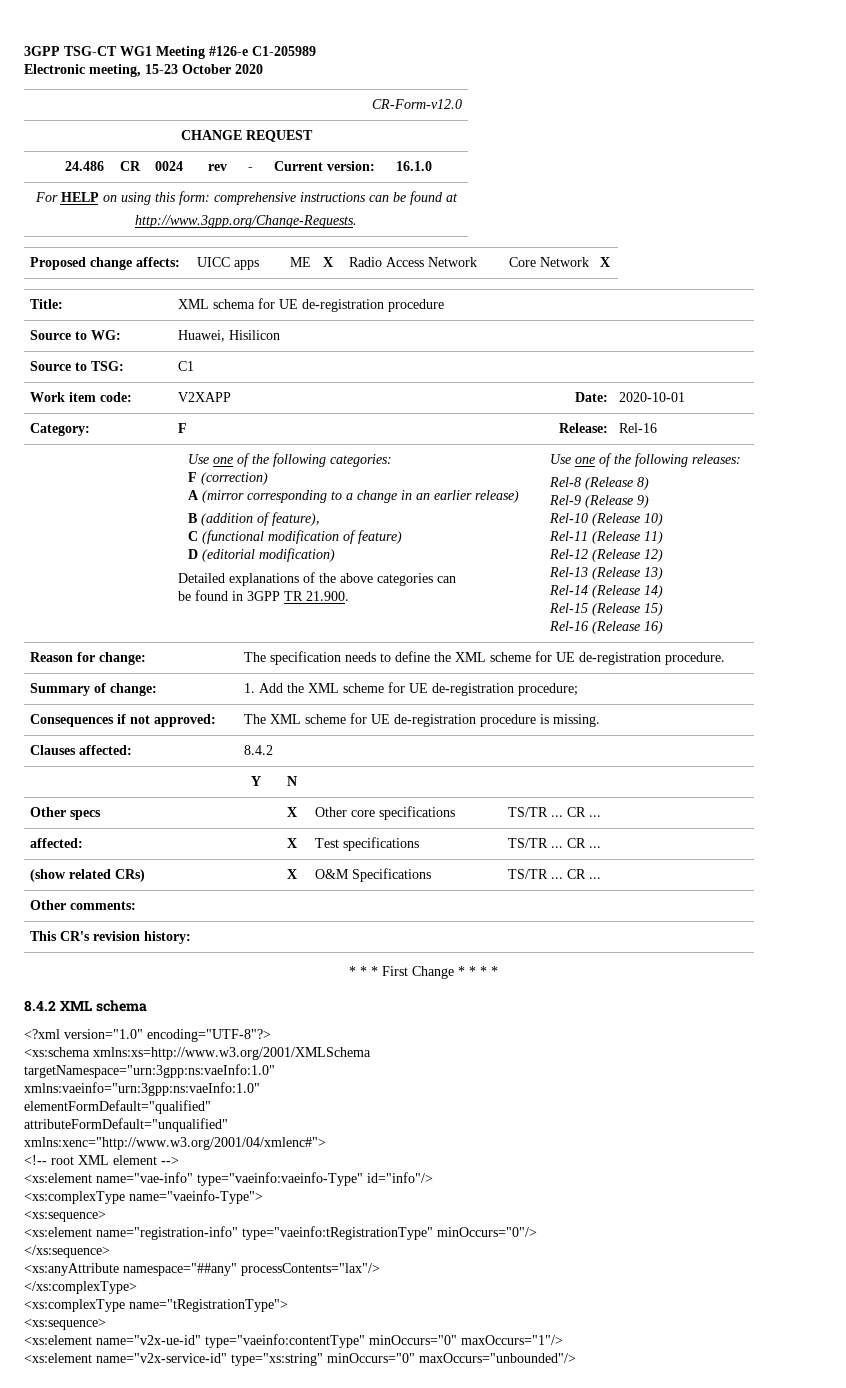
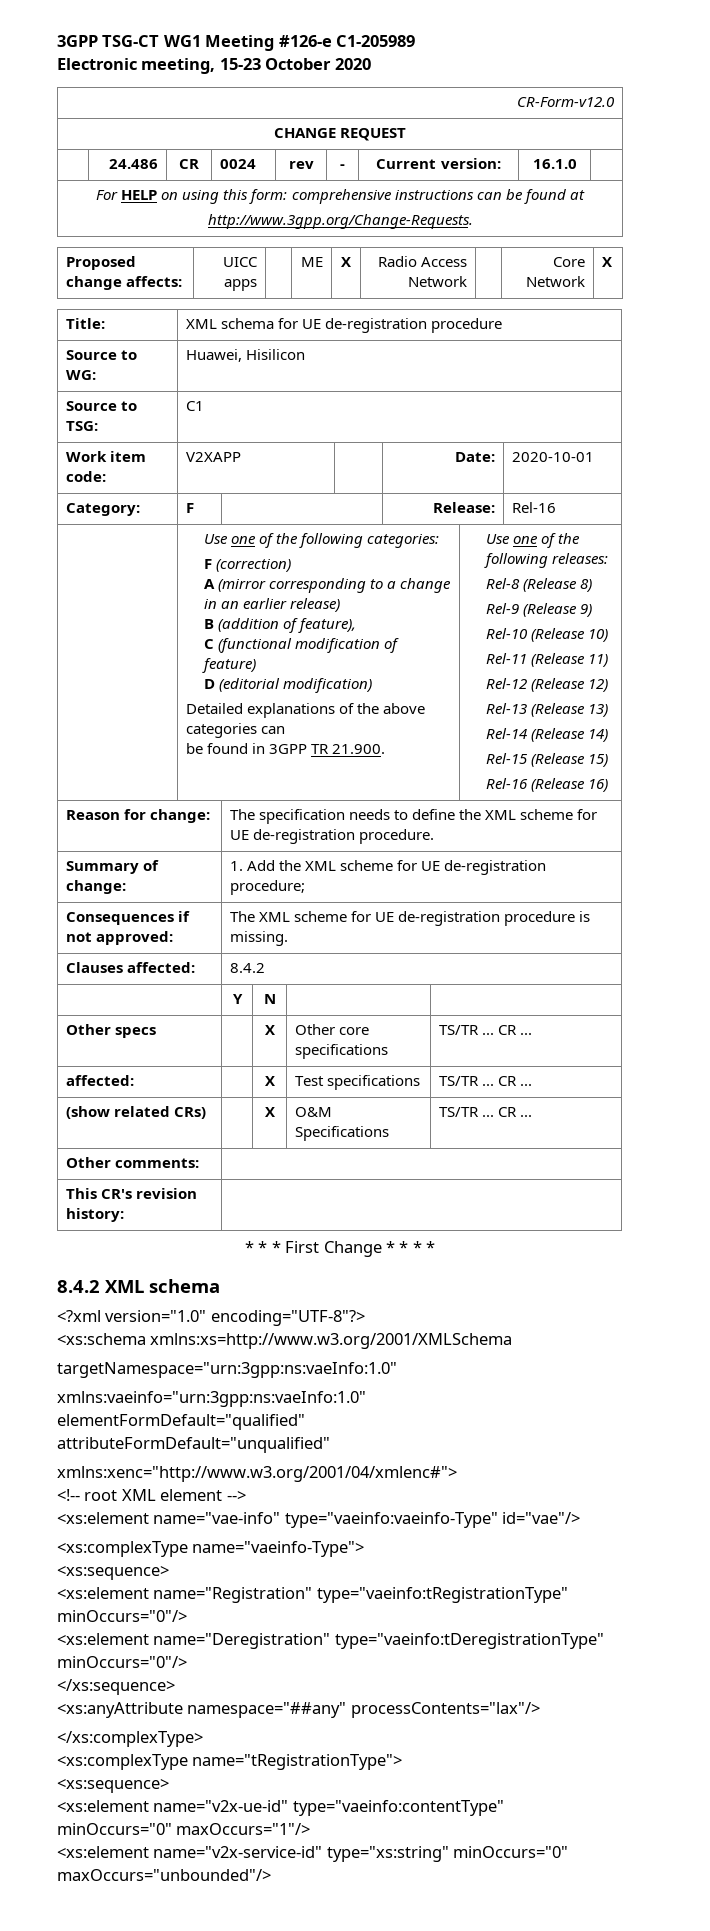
- <xs:element name="vae-info" type="vaeinfo:vaeinfo-Type" id="info"/>
+ <xs:element name="vae-info" type="vaeinfo:vaeinfo-Type" id="vae"/>
- <xs:element name="registration-info" type="vaeinfo:tRegistrationType" minOccurs="0"/>
+ <xs:element name="Registration" type="vaeinfo:tRegistrationType" minOccurs="0"/>
+ <xs:element name="Deregistration" type="vaeinfo:tDeregistrationType" minOccurs="0"/>

